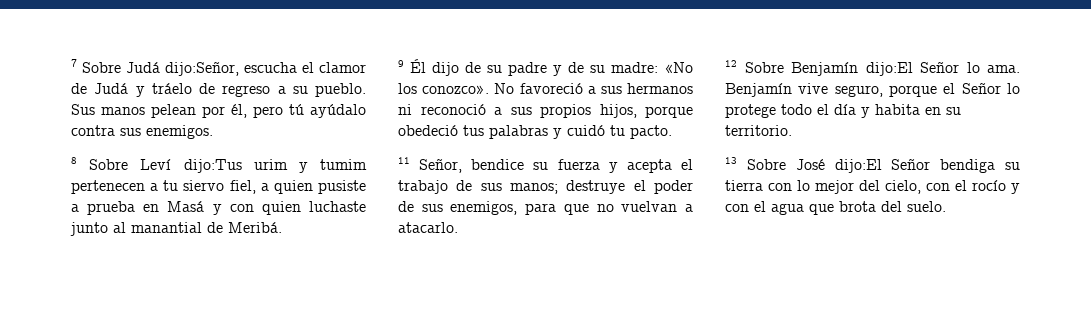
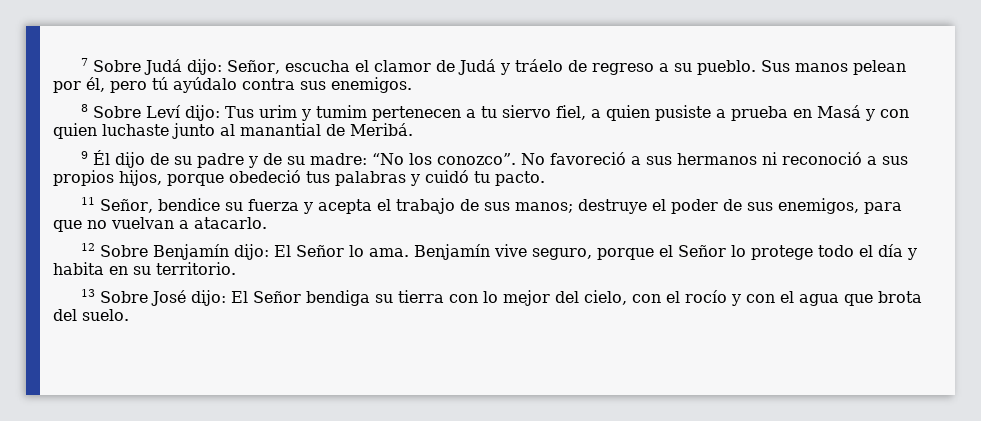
- 7 Sobre Judá dijo:Señor, escucha el clamor de Judá y tráelo de regreso a su pueblo.
+ 7 Sobre Judá dijo: Señor, escucha el clamor de Judá y tráelo de regreso a su pueblo.
- 8 Sobre Leví dijo:Tus urim y tumim pertenecen a tu siervo fiel, a quien pusiste a prueba en Masá y con quien luchaste junto al manantial de Meribá.
+ 8 Sobre Leví dijo: Tus urim y tumim pertenecen a tu siervo fiel, a quien pusiste a prueba en Masá y con quien luchaste junto al manantial de Meribá.
- 9 Él dijo de su padre y de su madre: «No los conozco».
+ 9 Él dijo de su padre y de su madre: “No los conozco”.
- 12 Sobre Benjamín dijo:El Señor lo ama.
+ 12 Sobre Benjamín dijo: El Señor lo ama.
- 13 Sobre José dijo:El Señor bendiga su tierra con lo mejor del cielo, con el rocío y con el agua que brota del suelo.
+ 13 Sobre José dijo: El Señor bendiga su tierra con lo mejor del cielo, con el rocío y con el agua que brota del suelo.

